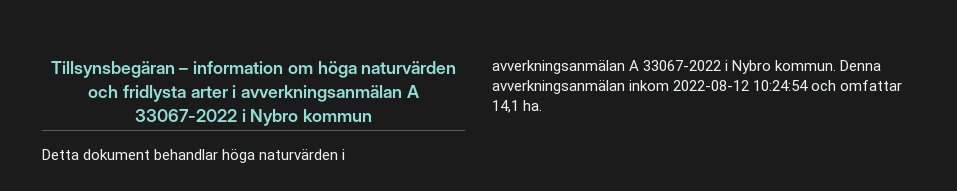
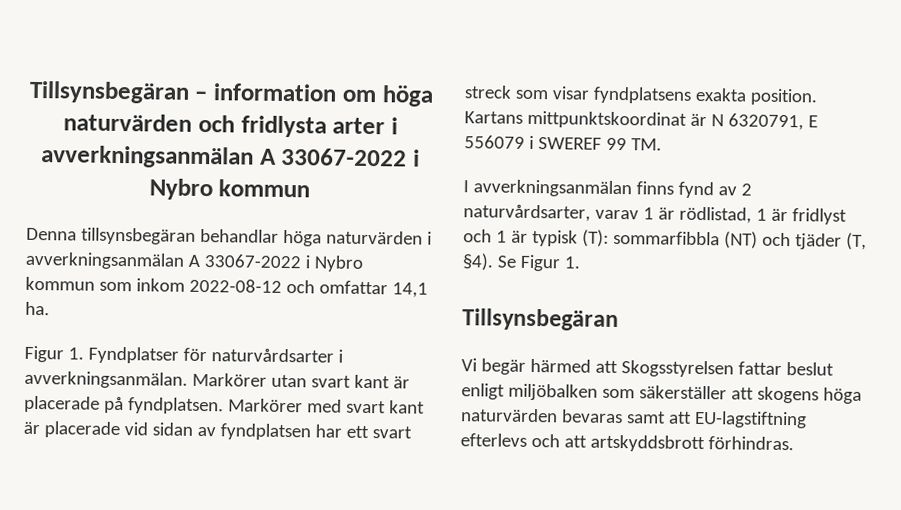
- Detta dokument behandlar höga naturvärden i avverkningsanmälan A 33067-2022 i Nybro kommun. Denna avverkningsanmälan inkom 2022-08-12 10:24:54 och omfattar 14,1 ha.
+ Denna tillsynsbegäran behandlar höga naturvärden i avverkningsanmälan A 33067-2022 i Nybro kommun som inkom 2022-08-12 och omfattar 14,1 ha.
+ Figur 1. Fyndplatser för naturvårdsarter i avverkningsanmälan. Markörer utan svart kant är placerade på fyndplatsen. Markörer med svart kant är placerade vid sidan av fyndplatsen har ett svart streck som visar fyndplatsens exakta position. Kartans mittpunktskoordinat är N 6320791, E 556079 i SWEREF 99 TM.
+ I avverkningsanmälan finns fynd av 2 naturvårdsarter, varav 1 är rödlistad, 1 är fridlyst och 1 är typisk (T): sommarfibbla (NT) och tjäder (T, §4). Se Figur 1.
+ Tillsynsbegäran
+ Vi begär härmed att Skogsstyrelsen fattar beslut enligt miljöbalken som säkerställer att skogens höga naturvärden bevaras samt att EU-lagstiftning efterlevs och att artskyddsbrott förhindras.

